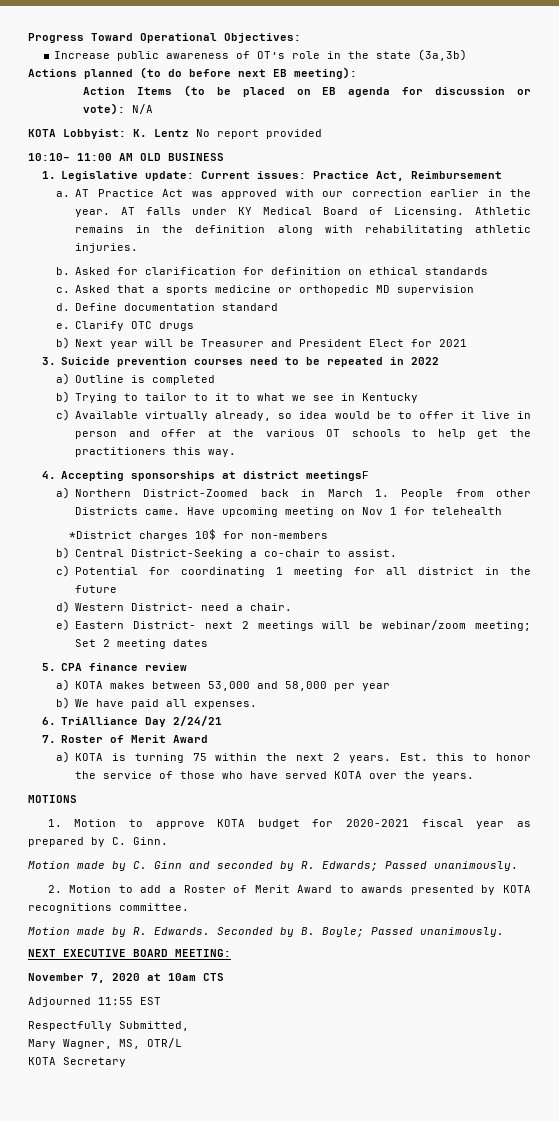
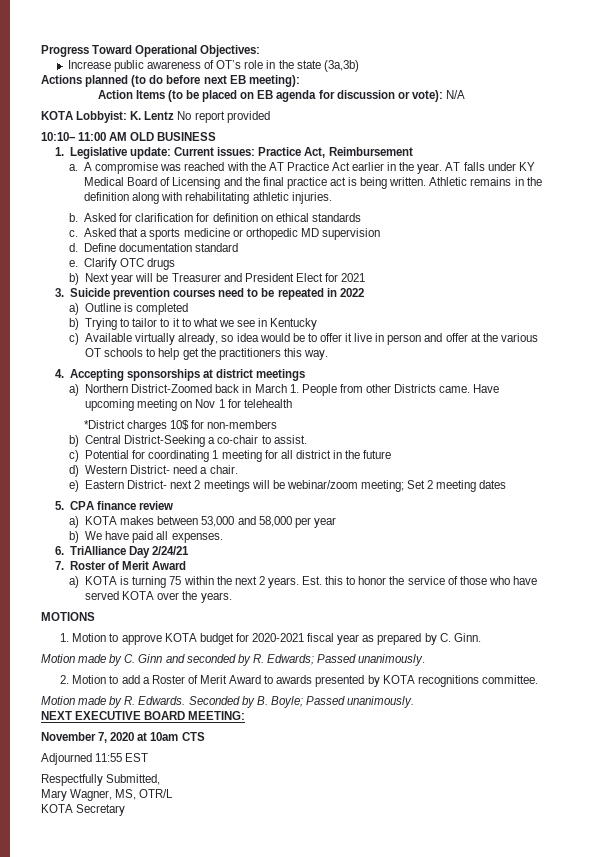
- AT Practice Act was approved with our correction earlier in the year.
+ A compromise was reached with the AT Practice Act earlier in the year.
- AT falls under KY Medical Board of Licensing.
+ AT falls under KY Medical Board of Licensing and the final practice act is being written.
- 4. Accepting sponsorships at district meetingsF
+ 4. Accepting sponsorships at district meetings

